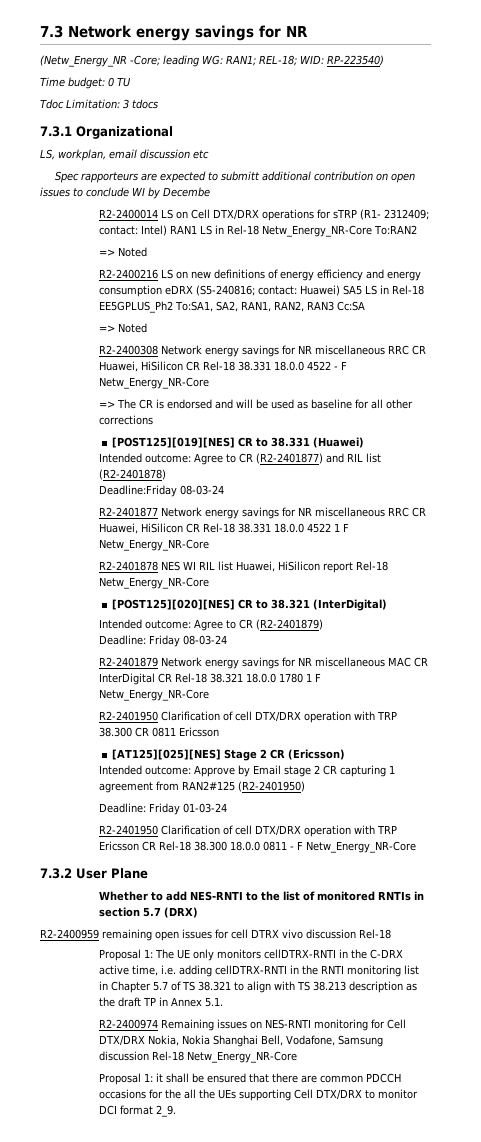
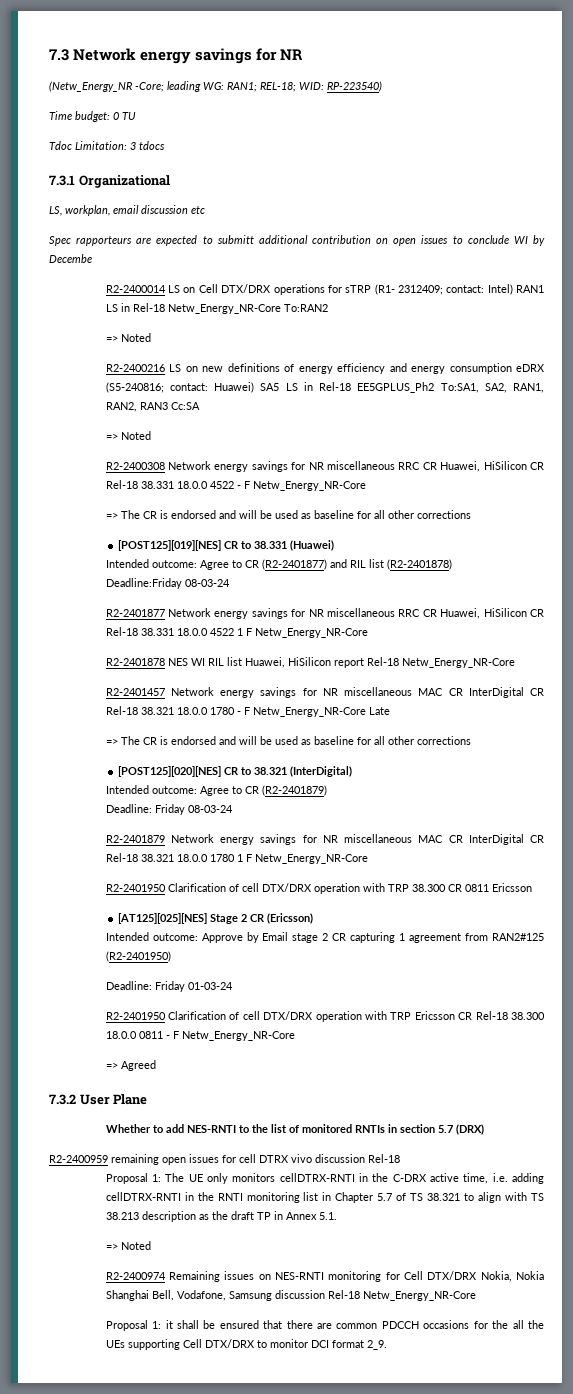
+ R2-2401457 Network energy savings for NR miscellaneous MAC CR InterDigital CR Rel-18 38.321 18.0.0 1780 - F Netw_Energy_NR-Core Late
+ => The CR is endorsed and will be used as baseline for all other corrections
+ => Agreed
  Proposal 1: The UE only monitors cellDTRX-RNTI in the C-DRX active time, i.e. adding cellDTRX-RNTI in the RNTI monitoring list in Chapter 5.7 of TS 38.321 to align with TS 38.213 description as the draft TP in Annex 5.1.
+ => Noted

